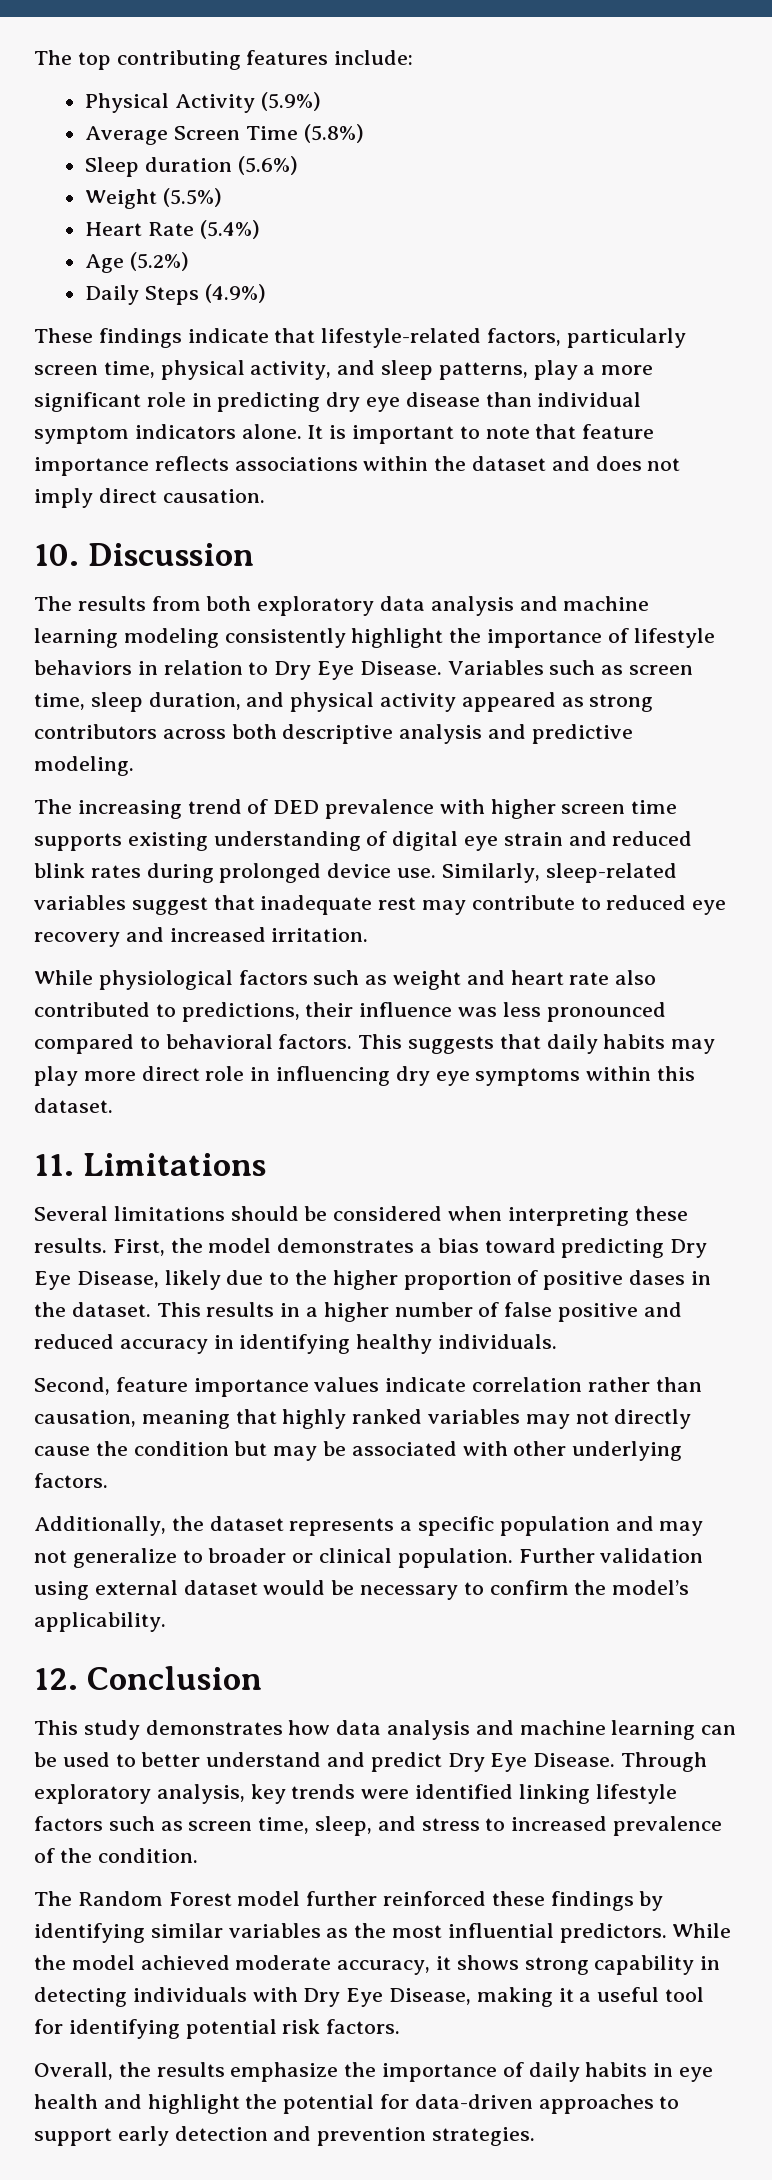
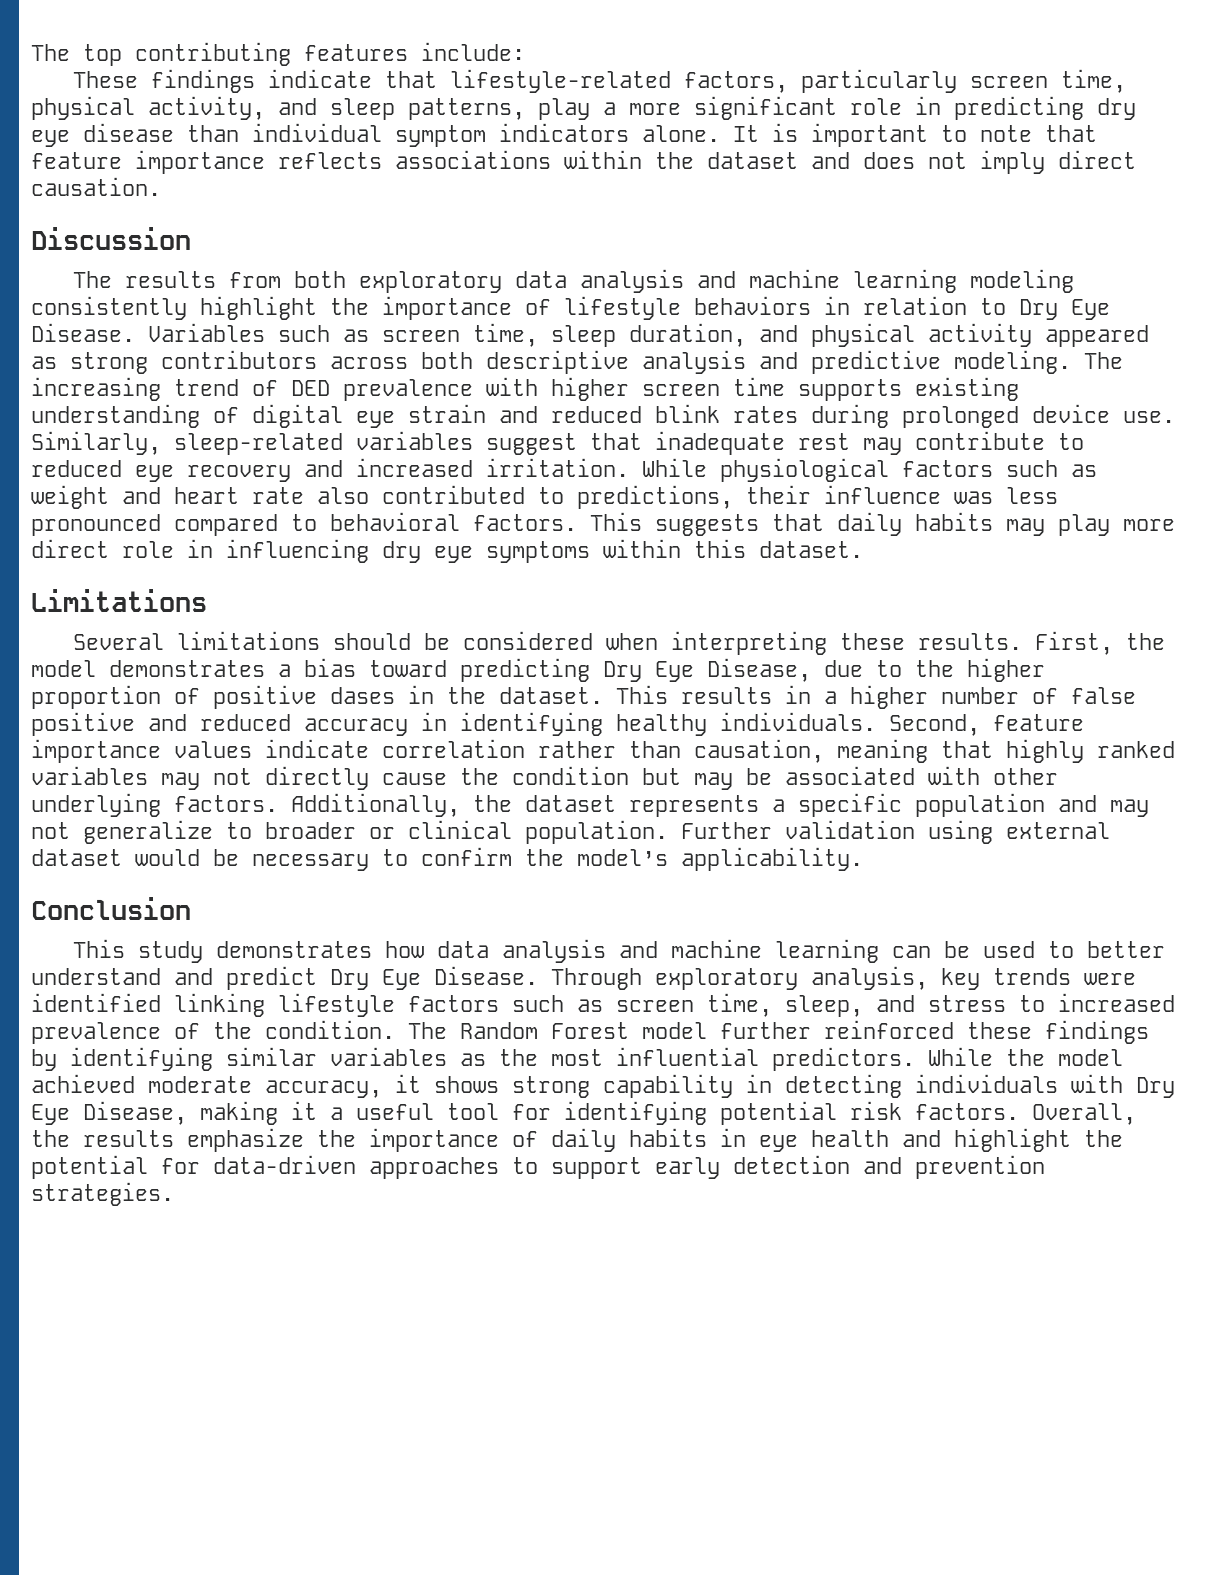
- Physical Activity (5.9%)
- Average Screen Time (5.8%)
- Sleep duration (5.6%)
- Weight (5.5%)
- Heart Rate (5.4%)
- Age (5.2%)
- Daily Steps (4.9%)
- 10. Discussion
+ Discussion
- Variables such as screen time, sleep duration, and physical activity appeared as strong contributors across both descriptive analysis and predictive modeling.
- The increasing trend of DED prevalence with higher screen time supports existing understanding of digital eye strain and reduced blink rates during prolonged device use.
+ Variables such as screen time, sleep duration, and physical activity appeared as strong contributors across both descriptive analysis and predictive modeling. The increasing trend of DED prevalence with higher screen time supports existing understanding of digital eye strain and reduced blink rates during prolonged device use.
- Similarly, sleep-related variables suggest that inadequate rest may contribute to reduced eye recovery and increased irritation.
- While physiological factors such as weight and heart rate also contributed to predictions, their influence was less pronounced compared to behavioral factors.
+ Similarly, sleep-related variables suggest that inadequate rest may contribute to reduced eye recovery and increased irritation. While physiological factors such as weight and heart rate also contributed to predictions, their influence was less pronounced compared to behavioral factors.
- 11. Limitations
+ Limitations
- First, the model demonstrates a bias toward predicting Dry Eye Disease, likely due to the higher proportion of positive dases in the dataset.
+ First, the model demonstrates a bias toward predicting Dry Eye Disease, due to the higher proportion of positive dases in the dataset.
- This results in a higher number of false positive and reduced accuracy in identifying healthy individuals.
- Second, feature importance values indicate correlation rather than causation, meaning that highly ranked variables may not directly cause the condition but may be associated with other underlying factors.
- Additionally, the dataset represents a specific population and may not generalize to broader or clinical population.
+ This results in a higher number of false positive and reduced accuracy in identifying healthy individuals. Second, feature importance values indicate correlation rather than causation, meaning that highly ranked variables may not directly cause the condition but may be associated with other underlying factors. Additionally, the dataset represents a specific population and may not generalize to broader or clinical population.
- 12. Conclusion
+ Conclusion
- Through exploratory analysis, key trends were identified linking lifestyle factors such as screen time, sleep, and stress to increased prevalence of the condition.
- The Random Forest model further reinforced these findings by identifying similar variables as the most influential predictors.
+ Through exploratory analysis, key trends were identified linking lifestyle factors such as screen time, sleep, and stress to increased prevalence of the condition. The Random Forest model further reinforced these findings by identifying similar variables as the most influential predictors.
- While the model achieved moderate accuracy, it shows strong capability in detecting individuals with Dry Eye Disease, making it a useful tool for identifying potential risk factors.
- Overall, the results emphasize the importance of daily habits in eye health and highlight the potential for data-driven approaches to support early detection and prevention strategies.
+ While the model achieved moderate accuracy, it shows strong capability in detecting individuals with Dry Eye Disease, making it a useful tool for identifying potential risk factors. Overall, the results emphasize the importance of daily habits in eye health and highlight the potential for data-driven approaches to support early detection and prevention strategies.

